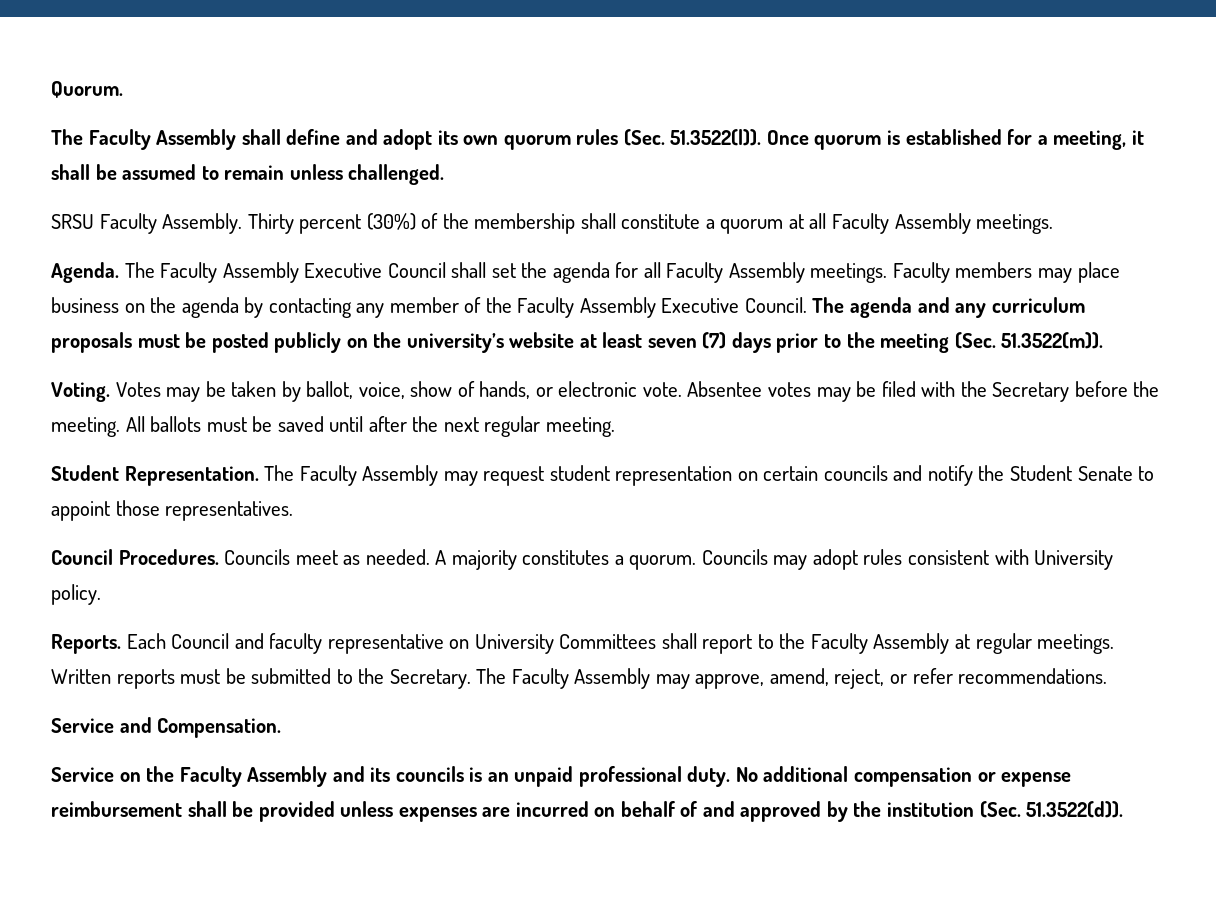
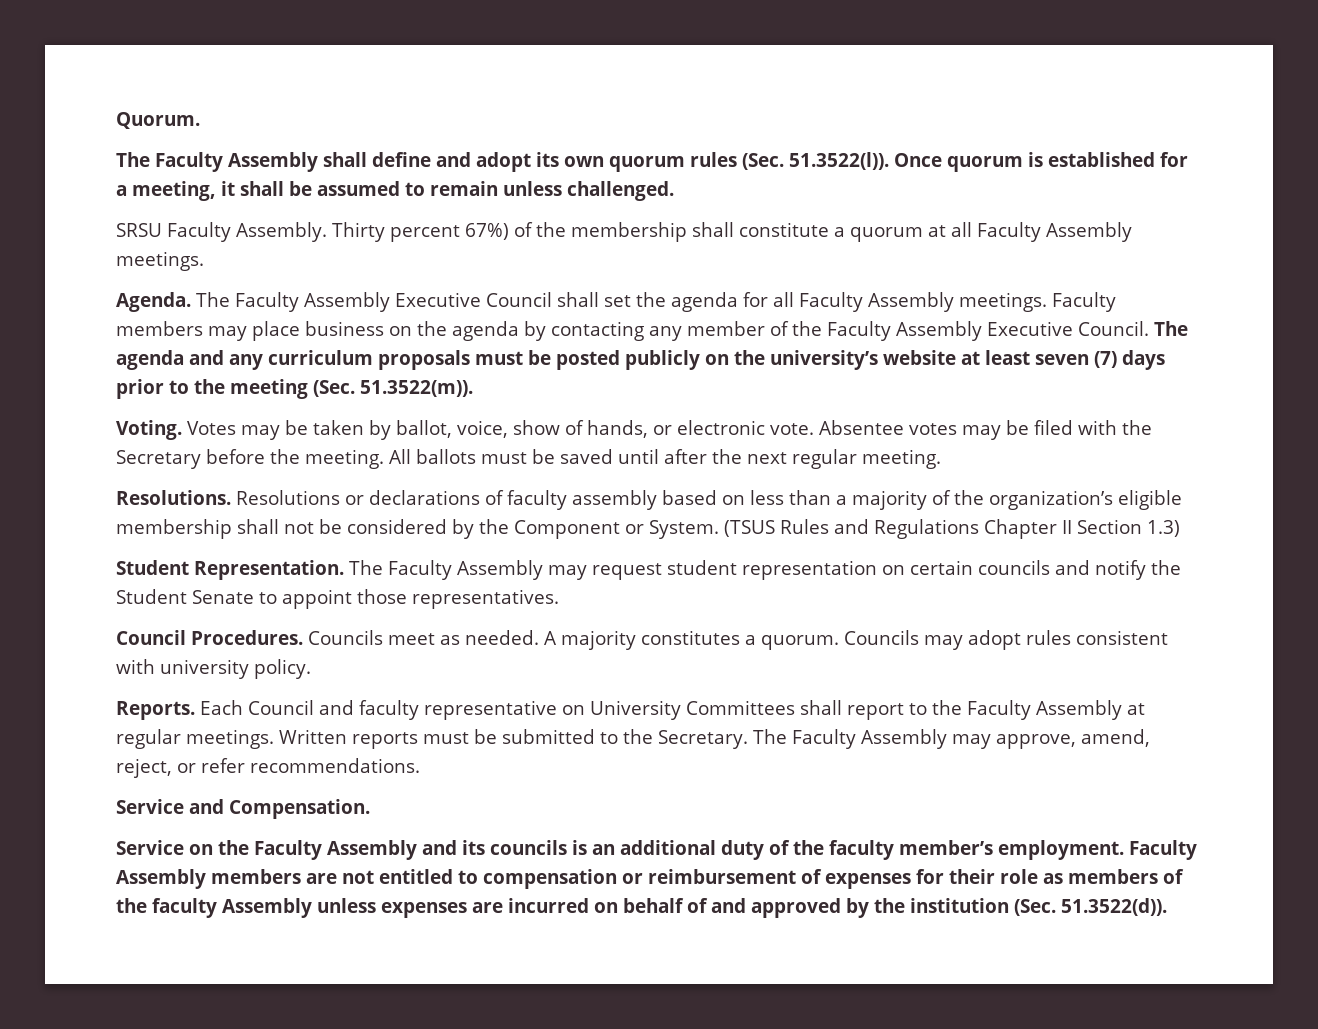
- Thirty percent (30%) of the membership shall constitute a quorum at all Faculty Assembly meetings.
+ Thirty percent 67%) of the membership shall constitute a quorum at all Faculty Assembly meetings.
+ Resolutions. Resolutions or declarations of faculty assembly based on less than a majority of the organization’s eligible membership shall not be considered by the Component or System. (TSUS Rules and Regulations Chapter II Section 1.3)
- Councils may adopt rules consistent with University policy.
+ Councils may adopt rules consistent with university policy.
- Service on the Faculty Assembly and its councils is an unpaid professional duty. No additional compensation or expense reimbursement shall be provided unless expenses are incurred on behalf of and approved by the institution (Sec. 51.3522(d)).
+ Service on the Faculty Assembly and its councils is an additional duty of the faculty member’s employment. Faculty Assembly members are not entitled to compensation or reimbursement of expenses for their role as members of the faculty Assembly unless expenses are incurred on behalf of and approved by the institution (Sec. 51.3522(d)).

